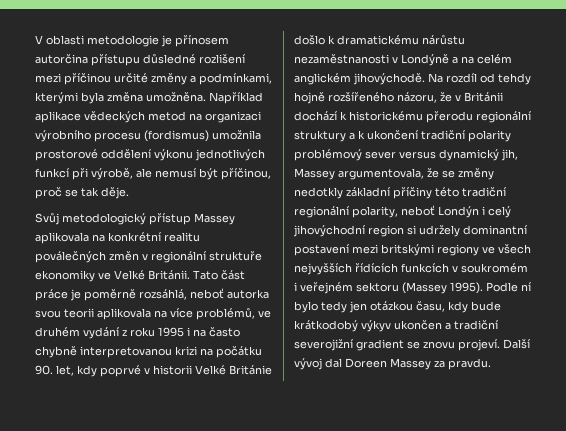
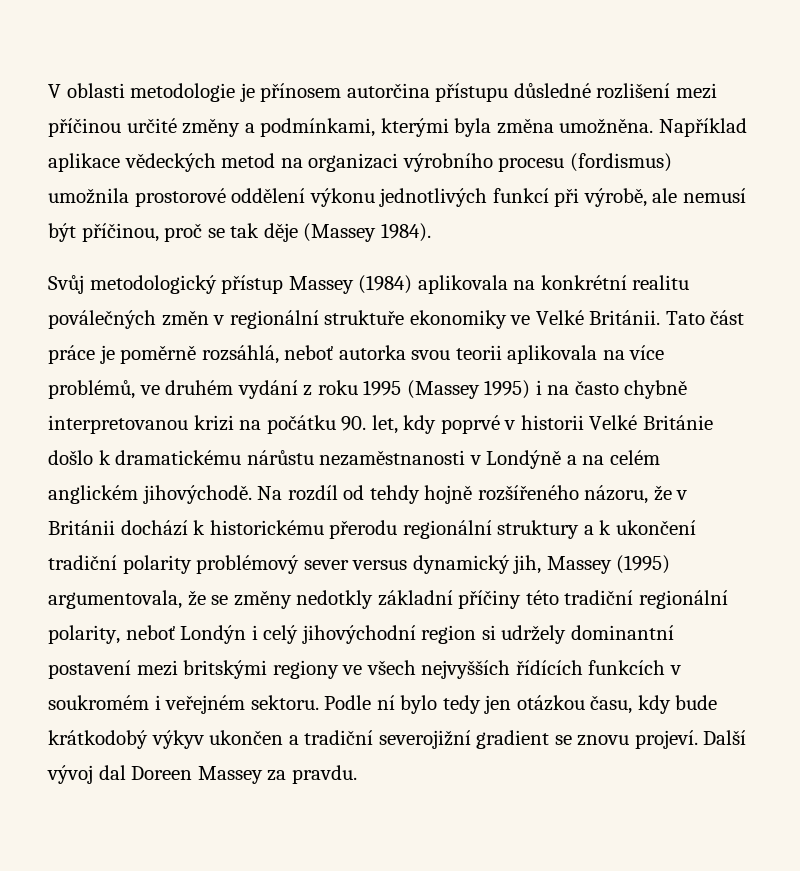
- Například aplikace vědeckých metod na organizaci výrobního procesu (fordismus) umožnila prostorové oddělení výkonu jednotlivých funkcí při výrobě, ale nemusí být příčinou, proč se tak děje.
+ Například aplikace vědeckých metod na organizaci výrobního procesu (fordismus) umožnila prostorové oddělení výkonu jednotlivých funkcí při výrobě, ale nemusí být příčinou, proč se tak děje (Massey 1984).
- Svůj metodologický přístup Massey aplikovala na konkrétní realitu poválečných změn v regionální struktuře ekonomiky ve Velké Británii.
+ Svůj metodologický přístup Massey (1984) aplikovala na konkrétní realitu poválečných změn v regionální struktuře ekonomiky ve Velké Británii.
- Tato část práce je poměrně rozsáhlá, neboť autorka svou teorii aplikovala na více problémů, ve druhém vydání z roku 1995 i na často chybně interpretovanou krizi na počátku 90. let, kdy poprvé v historii Velké Británie došlo k dramatickému nárůstu nezaměstnanosti v Londýně a na celém anglickém jihovýchodě.
+ Tato část práce je poměrně rozsáhlá, neboť autorka svou teorii aplikovala na více problémů, ve druhém vydání z roku 1995 (Massey 1995) i na často chybně interpretovanou krizi na počátku 90. let, kdy poprvé v historii Velké Británie došlo k dramatickému nárůstu nezaměstnanosti v Londýně a na celém anglickém jihovýchodě.
- Na rozdíl od tehdy hojně rozšířeného názoru, že v Británii dochází k historickému přerodu regionální struktury a k ukončení tradiční polarity problémový sever versus dynamický jih, Massey argumentovala, že se změny nedotkly základní příčiny této tradiční regionální polarity, neboť Londýn i celý jihovýchodní region si udržely dominantní postavení mezi britskými regiony ve všech nejvyšších řídících funkcích v soukromém i veřejném sektoru (Massey 1995).
+ Na rozdíl od tehdy hojně rozšířeného názoru, že v Británii dochází k historickému přerodu regionální struktury a k ukončení tradiční polarity problémový sever versus dynamický jih, Massey (1995) argumentovala, že se změny nedotkly základní příčiny této tradiční regionální polarity, neboť Londýn i celý jihovýchodní region si udržely dominantní postavení mezi britskými regiony ve všech nejvyšších řídících funkcích v soukromém i veřejném sektoru.

